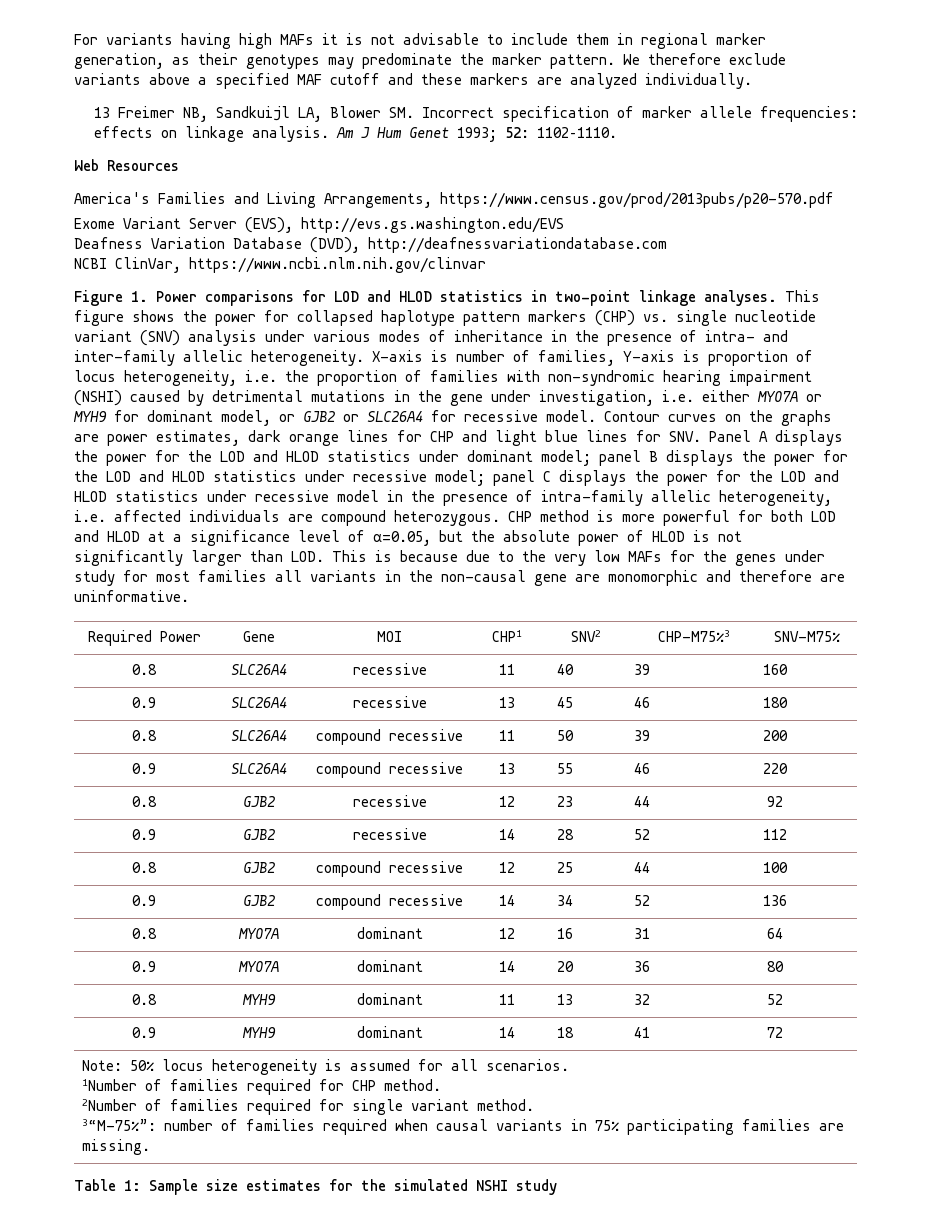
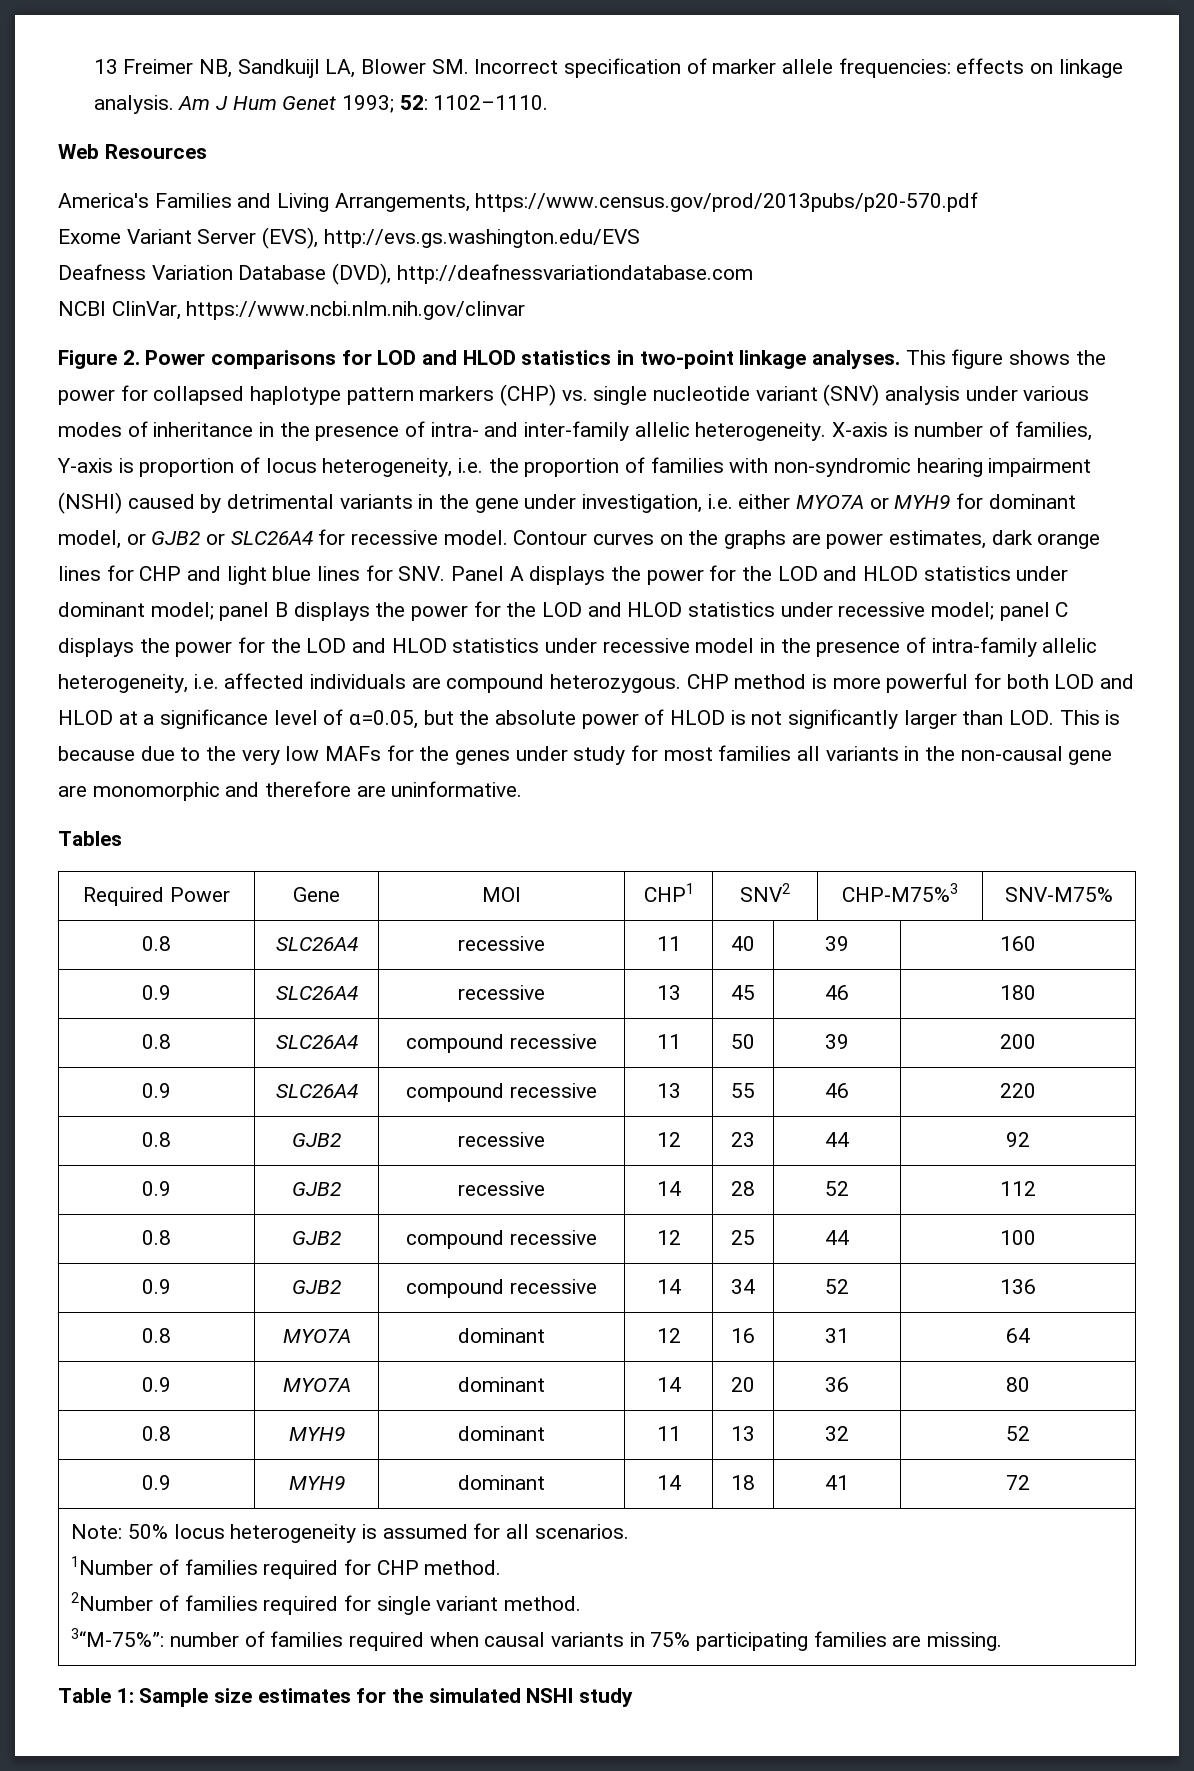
- For variants having high MAFs it is not advisable to include them in regional marker generation, as their genotypes may predominate the marker pattern. We therefore exclude variants above a specified MAF cutoff and these markers are analyzed individually.
- Figure 1. Power comparisons for LOD and HLOD statistics in two-point linkage analyses.
+ Figure 2. Power comparisons for LOD and HLOD statistics in two-point linkage analyses.
- X-axis is number of families, Y-axis is proportion of locus heterogeneity, i.e. the proportion of families with non-syndromic hearing impairment (NSHI) caused by detrimental mutations in the gene under investigation, i.e. either MYO7A or MYH9 for dominant model, or GJB2 or SLC26A4 for recessive model.
+ X-axis is number of families, Y-axis is proportion of locus heterogeneity, i.e. the proportion of families with non-syndromic hearing impairment (NSHI) caused by detrimental variants in the gene under investigation, i.e. either MYO7A or MYH9 for dominant model, or GJB2 or SLC26A4 for recessive model.
+ Tables

